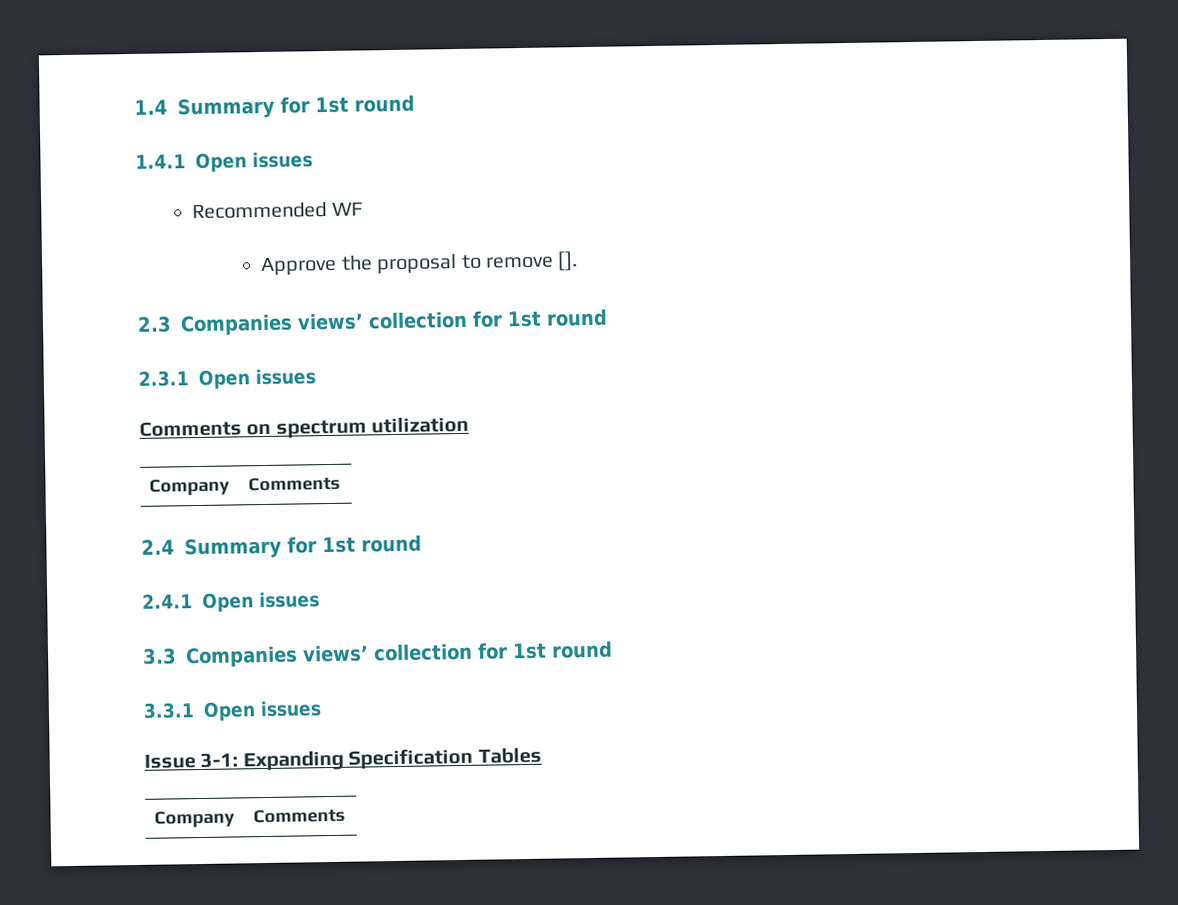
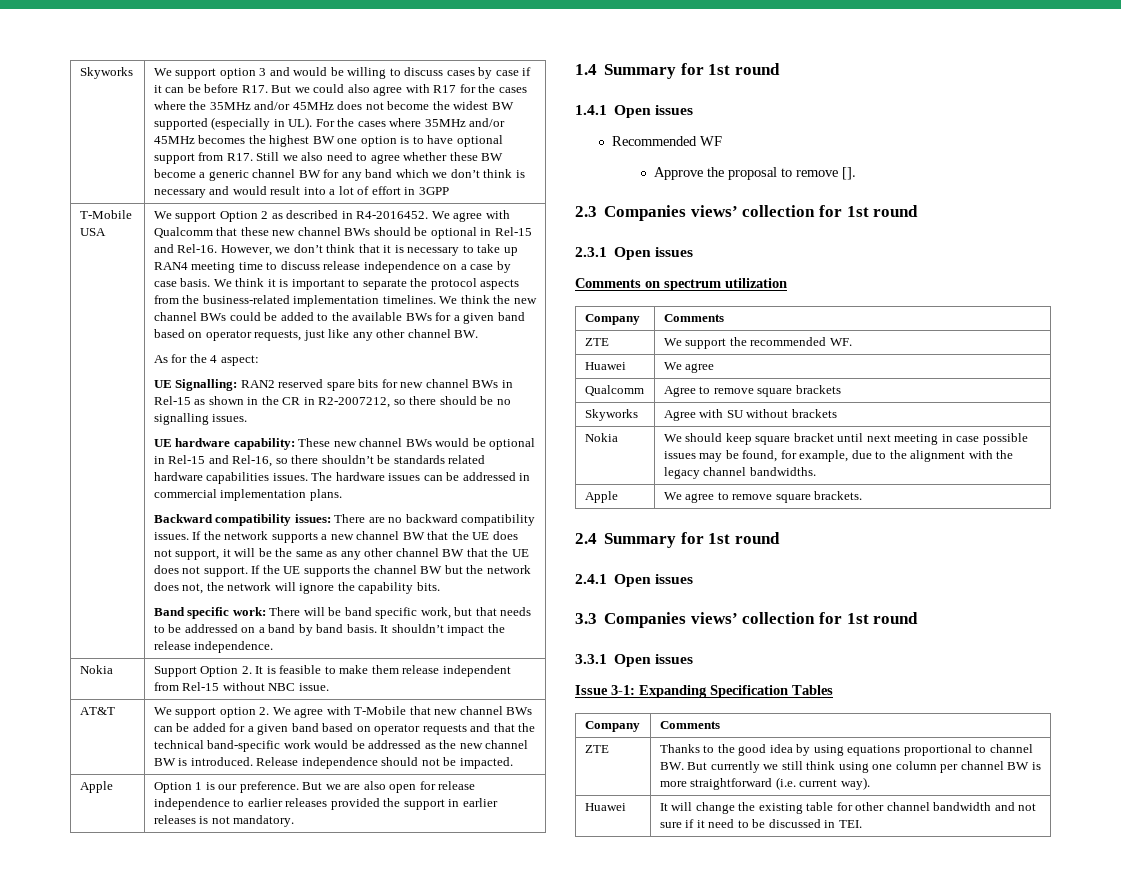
+ Skyworks | We support option 3 and would be willing to discuss cases by case if it can be before R17. But we could also agree with R17 for the cases where the 35MHz and/or 45MHz does not become the widest BW supported (especially in UL). For the cases where 35MHz and/or 45MHz becomes the highest BW one option is to have optional support from R17. Still we also need to agree whether these BW become a generic channel BW for any band which we don’t think is necessary and would result into a lot of effort in 3GPP
+ T-Mobile USA | We support Option 2 as described in R4-2016452. We agree with Qualcomm that these new channel BWs should be optional in Rel-15 and Rel-16. However, we don’t think that it is necessary to take up RAN4 meeting time to discuss release independence on a case by case basis. We think it is important to separate the protocol aspects from the business-related implementation timelines. We think the new channel BWs could be added to the available BWs for a given band based on operator requests, just like any other channel BW.
+ As for the 4 aspect:
+ UE Signalling: RAN2 reserved spare bits for new channel BWs in Rel-15 as shown in the CR in R2-2007212, so there should be no signalling issues.
+ UE hardware capability: These new channel BWs would be optional in Rel-15 and Rel-16, so there shouldn’t be standards related hardware capabilities issues. The hardware issues can be addressed in commercial implementation plans.
+ Backward compatibility issues: There are no backward compatibility issues. If the network supports a new channel BW that the UE does not support, it will be the same as any other channel BW that the UE does not support. If the UE supports the channel BW but the network does not, the network will ignore the capability bits.
+ Band specific work: There will be band specific work, but that needs to be addressed on a band by band basis. It shouldn’t impact the release independence.
+ Nokia | Support Option 2. It is feasible to make them release independent from Rel-15 without NBC issue.
+ AT&T | We support option 2. We agree with T-Mobile that new channel BWs can be added for a given band based on operator requests and that the technical band-specific work would be addressed as the new channel BW is introduced. Release independence should not be impacted.
+ Apple | Option 1 is our preference. But we are also open for release independence to earlier releases provided the support in earlier releases is not mandatory.
+ ZTE | We support the recommended WF.
+ Huawei | We agree
+ Qualcomm | Agree to remove square brackets
+ Skyworks | Agree with SU without brackets
+ Nokia | We should keep square bracket until next meeting in case possible issues may be found, for example, due to the alignment with the legacy channel bandwidths.
+ Apple | We agree to remove square brackets.
+ ZTE | Thanks to the good idea by using equations proportional to channel BW. But currently we still think using one column per channel BW is more straightforward (i.e. current way).
+ Huawei | It will change the existing table for other channel bandwidth and not sure if it need to be discussed in TEI.

